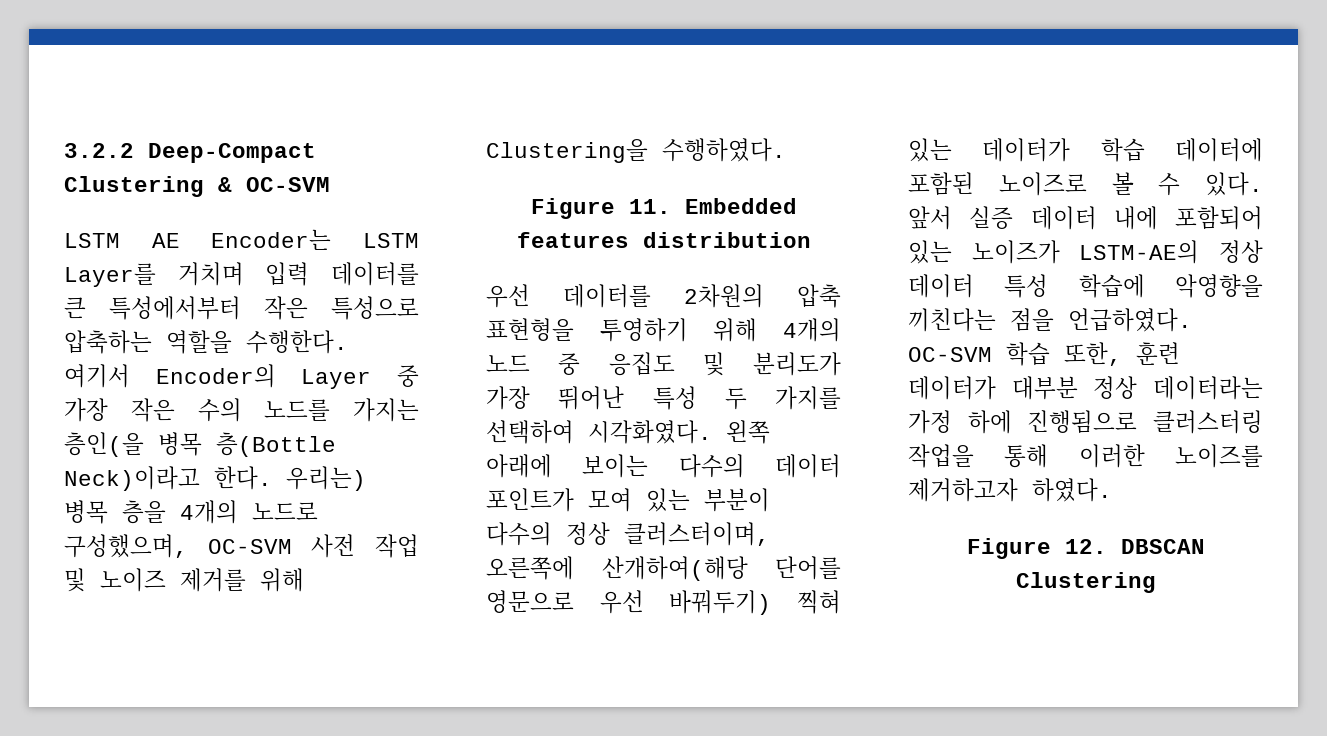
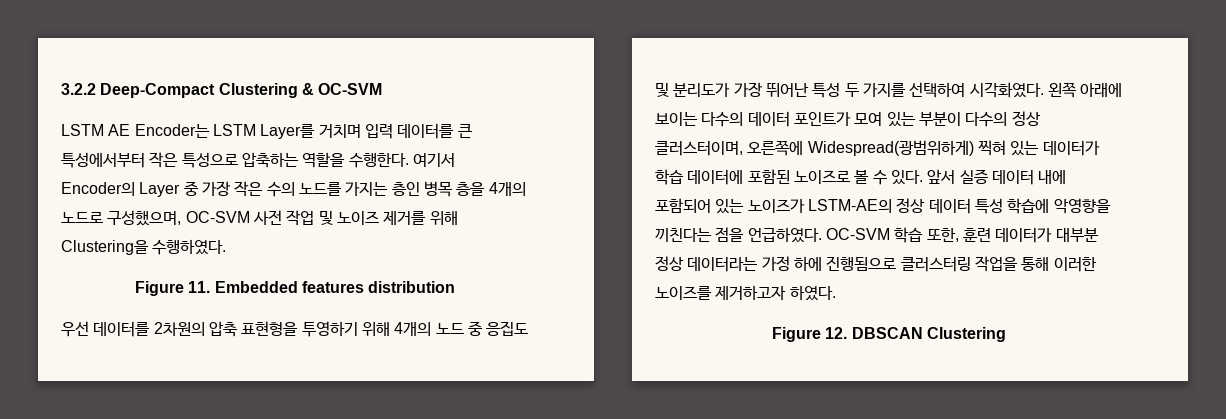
- 여기서 Encoder의 Layer 중 가장 작은 수의 노드를 가지는 층인(을 병목 층(Bottle Neck)이라고 한다. 우리는) 병목 층을 4개의 노드로 구성했으며, OC-SVM 사전 작업 및 노이즈 제거를 위해 Clustering을 수행하였다.
+ 여기서 Encoder의 Layer 중 가장 작은 수의 노드를 가지는 층인 병목 층을 4개의 노드로 구성했으며, OC-SVM 사전 작업 및 노이즈 제거를 위해 Clustering을 수행하였다.
- 왼쪽 아래에 보이는 다수의 데이터 포인트가 모여 있는 부분이 다수의 정상 클러스터이며, 오른쪽에 산개하여(해당 단어를 영문으로 우선 바꿔두기) 찍혀 있는 데이터가 학습 데이터에 포함된 노이즈로 볼 수 있다.
+ 왼쪽 아래에 보이는 다수의 데이터 포인트가 모여 있는 부분이 다수의 정상 클러스터이며, 오른쪽에 Widespread(광범위하게) 찍혀 있는 데이터가 학습 데이터에 포함된 노이즈로 볼 수 있다.

